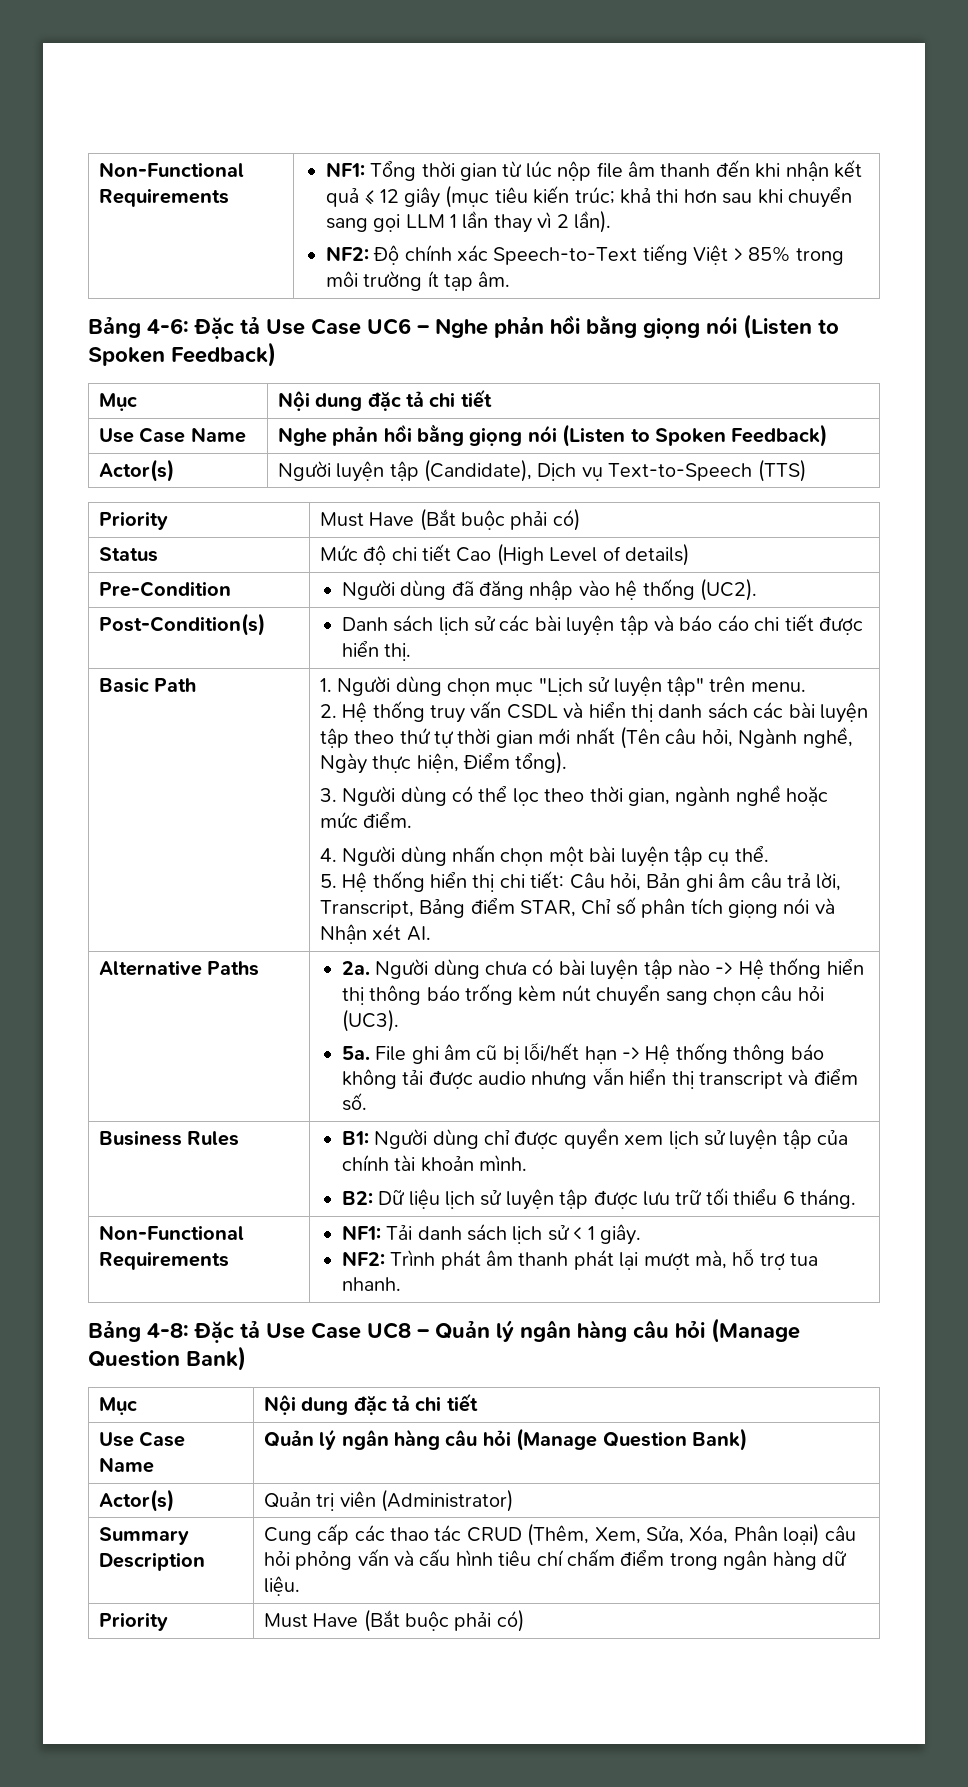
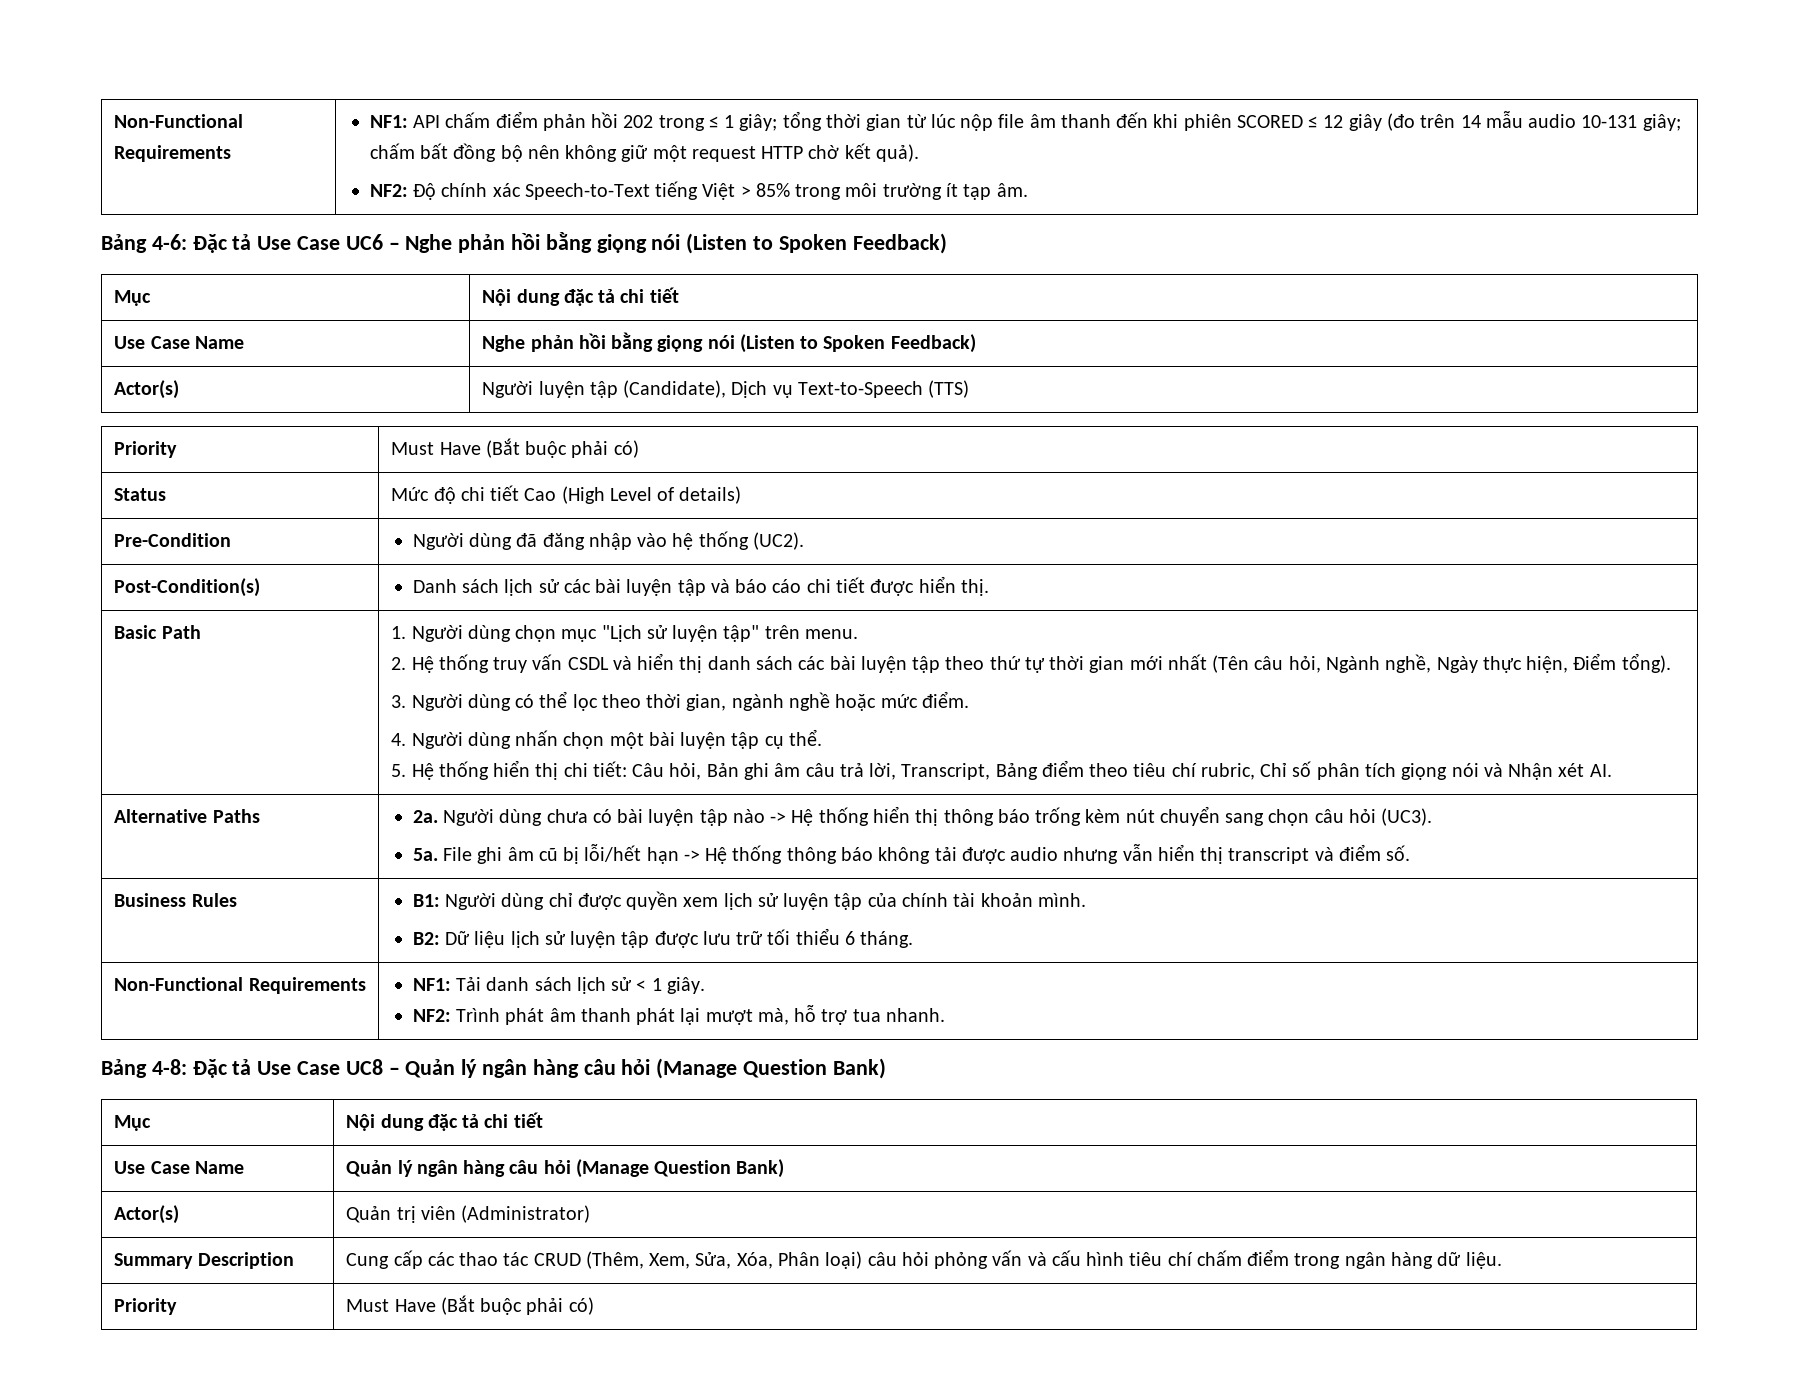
- Non-Functional Requirements | NF1: Tổng thời gian từ lúc nộp file âm thanh đến khi nhận kết quả ≤ 12 giây (mục tiêu kiến trúc; khả thi hơn sau khi chuyển sang gọi LLM 1 lần thay vì 2 lần).
+ Non-Functional Requirements | NF1: API chấm điểm phản hồi 202 trong ≤ 1 giây; tổng thời gian từ lúc nộp file âm thanh đến khi phiên SCORED ≤ 12 giây (đo trên 14 mẫu audio 10-131 giây; chấm bất đồng bộ nên không giữ một request HTTP chờ kết quả).
- 5. Hệ thống hiển thị chi tiết: Câu hỏi, Bản ghi âm câu trả lời, Transcript, Bảng điểm STAR, Chỉ số phân tích giọng nói và Nhận xét AI.
+ 5. Hệ thống hiển thị chi tiết: Câu hỏi, Bản ghi âm câu trả lời, Transcript, Bảng điểm theo tiêu chí rubric, Chỉ số phân tích giọng nói và Nhận xét AI.

